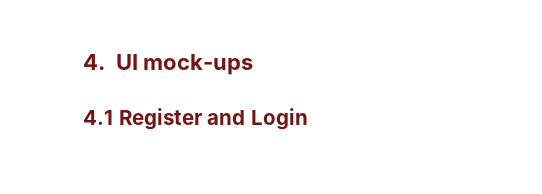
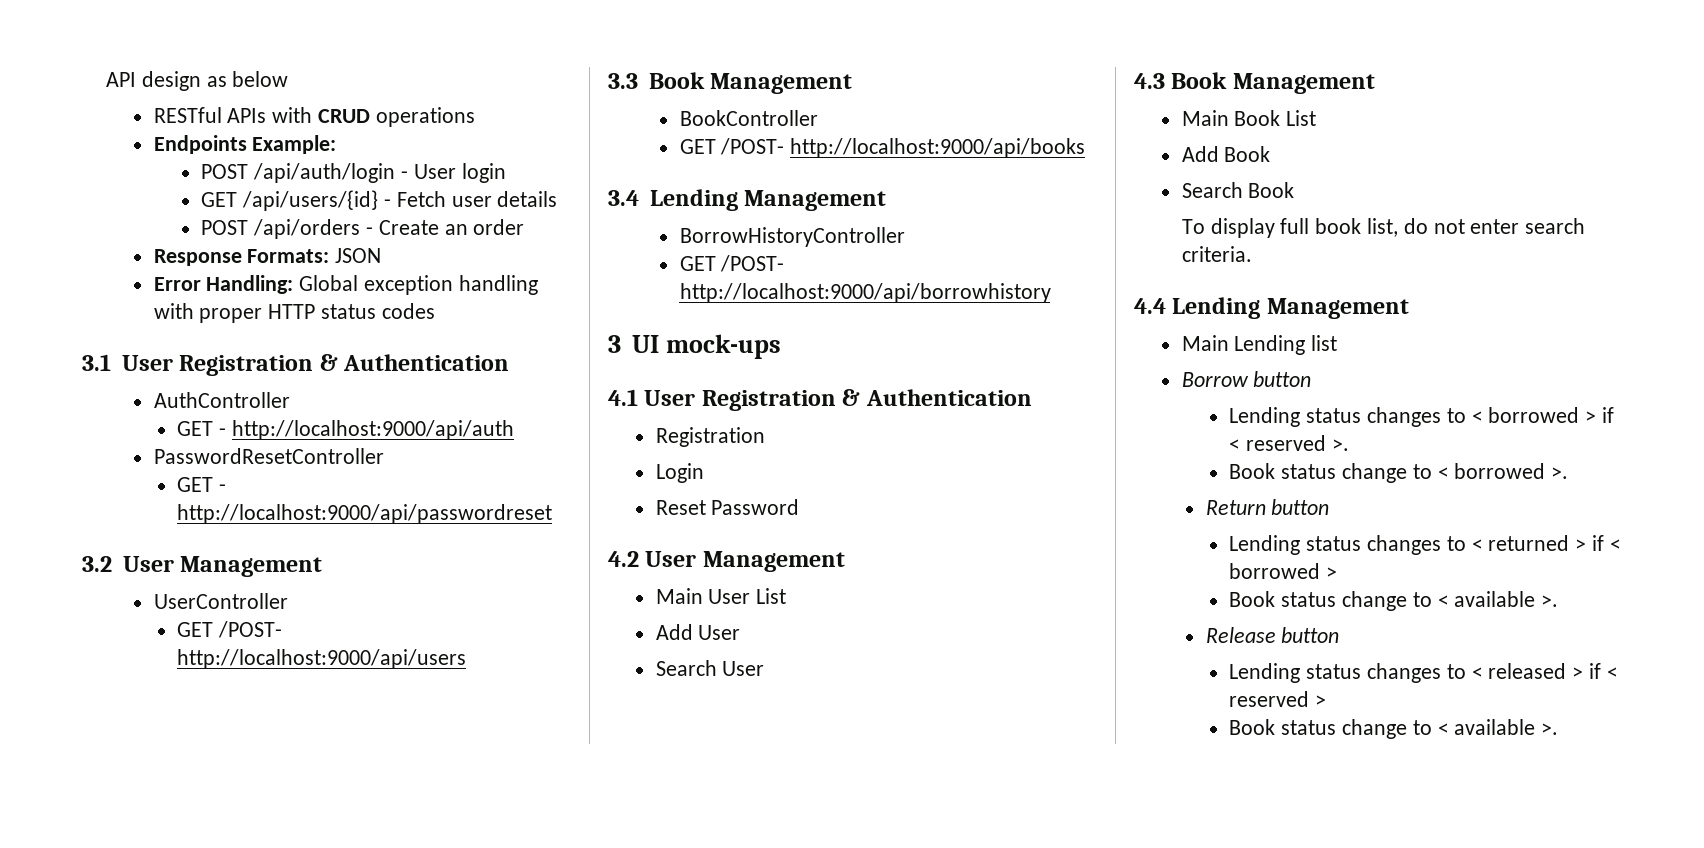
- 4. UI mock-ups
- 4.1 Register and Login
+ API design as below
+ RESTful APIs with CRUD operations
+ Endpoints Example:
+ POST /api/auth/login - User login
+ GET /api/users/{id} - Fetch user details
+ POST /api/orders - Create an order
+ Response Formats: JSON
+ Error Handling: Global exception handling with proper HTTP status codes
+ 3.1 User Registration & Authentication
+ AuthController
+ GET - http://localhost:9000/api/auth
+ PasswordResetController
+ GET - http://localhost:9000/api/passwordreset
+ 3.2 User Management
+ UserController
+ GET /POST- http://localhost:9000/api/users
+ 3.3 Book Management
+ BookController
+ GET /POST- http://localhost:9000/api/books
+ 3.4 Lending Management
+ BorrowHistoryController
+ GET /POST- http://localhost:9000/api/borrowhistory
+ 3 UI mock-ups
+ 4.1 User Registration & Authentication
+ Registration
+ Login
+ Reset Password
+ 4.2 User Management
+ Main User List
+ Add User
+ Search User
+ 4.3 Book Management
+ Main Book List
+ Add Book
+ Search Book
+ To display full book list, do not enter search criteria.
+ 4.4 Lending Management
+ Main Lending list
+ Borrow button
+ Lending status changes to < borrowed > if < reserved >.
+ Book status change to < borrowed >.
+ Return button
+ Lending status changes to < returned > if < borrowed >
+ Book status change to < available >.
+ Release button
+ Lending status changes to < released > if < reserved >
+ Book status change to < available >.

